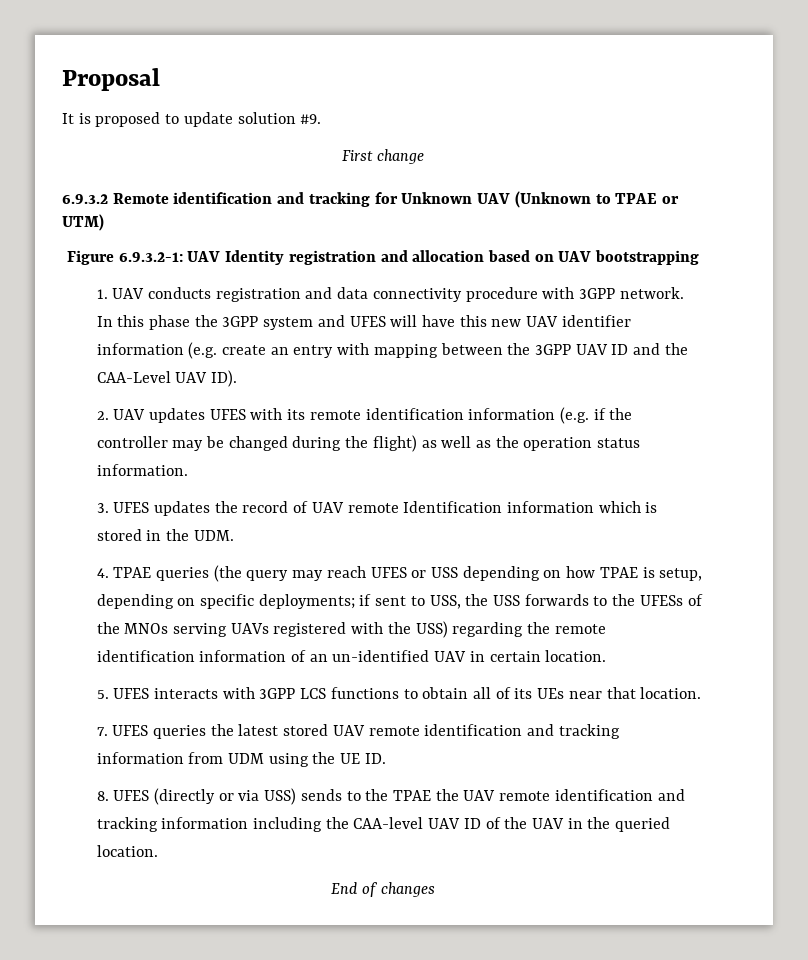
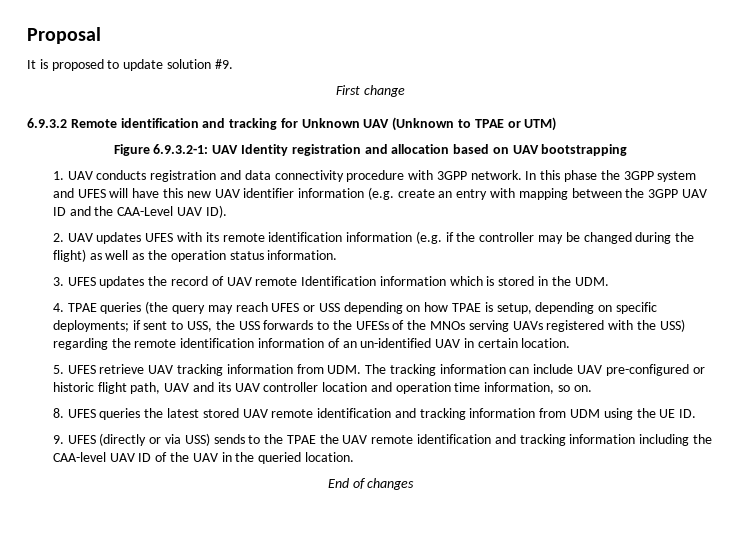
- 5. UFES interacts with 3GPP LCS functions to obtain all of its UEs near that location.
- 7. UFES queries the latest stored UAV remote identification and tracking information from UDM using the UE ID.
+ 5. UFES retrieve UAV tracking information from UDM. The tracking information can include UAV pre-configured or historic flight path, UAV and its UAV controller location and operation time information, so on.
+ 8. UFES queries the latest stored UAV remote identification and tracking information from UDM using the UE ID.
- 8. UFES (directly or via USS) sends to the TPAE the UAV remote identification and tracking information including the CAA-level UAV ID of the UAV in the queried location.
+ 9. UFES (directly or via USS) sends to the TPAE the UAV remote identification and tracking information including the CAA-level UAV ID of the UAV in the queried location.

